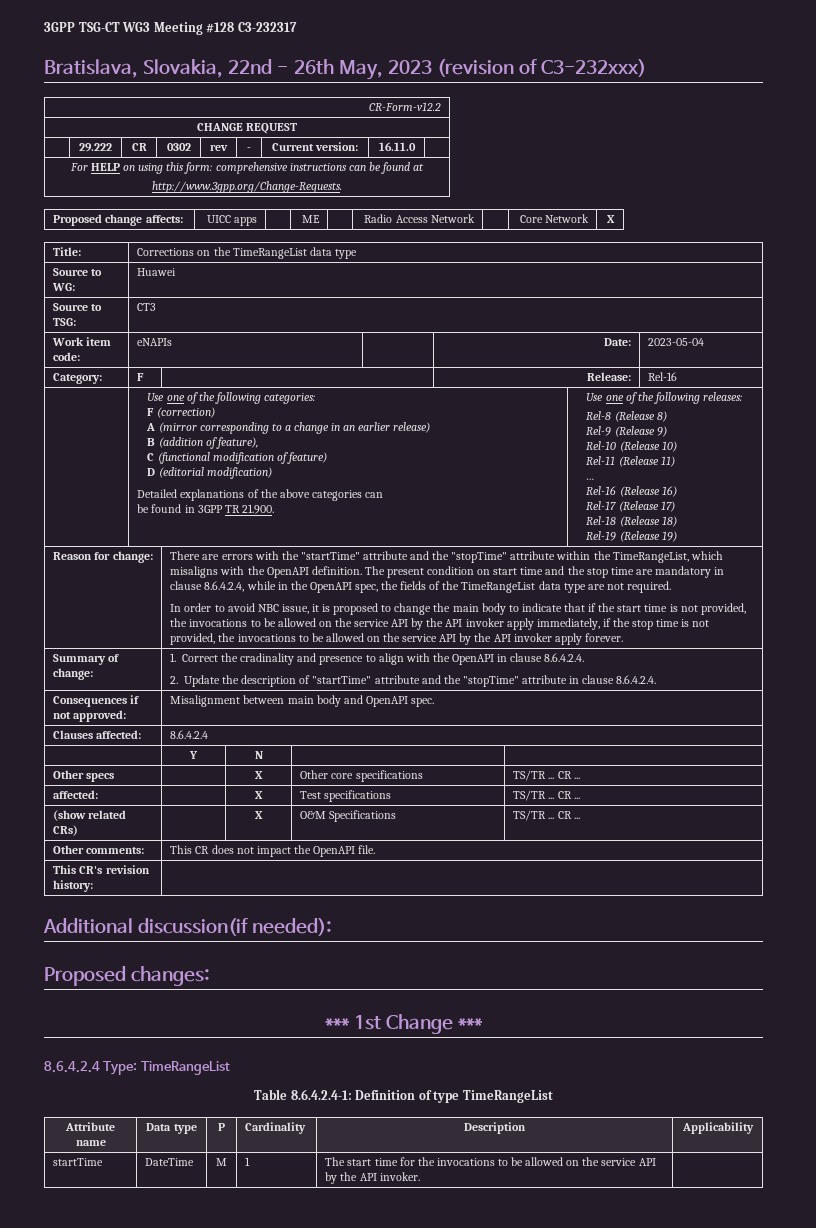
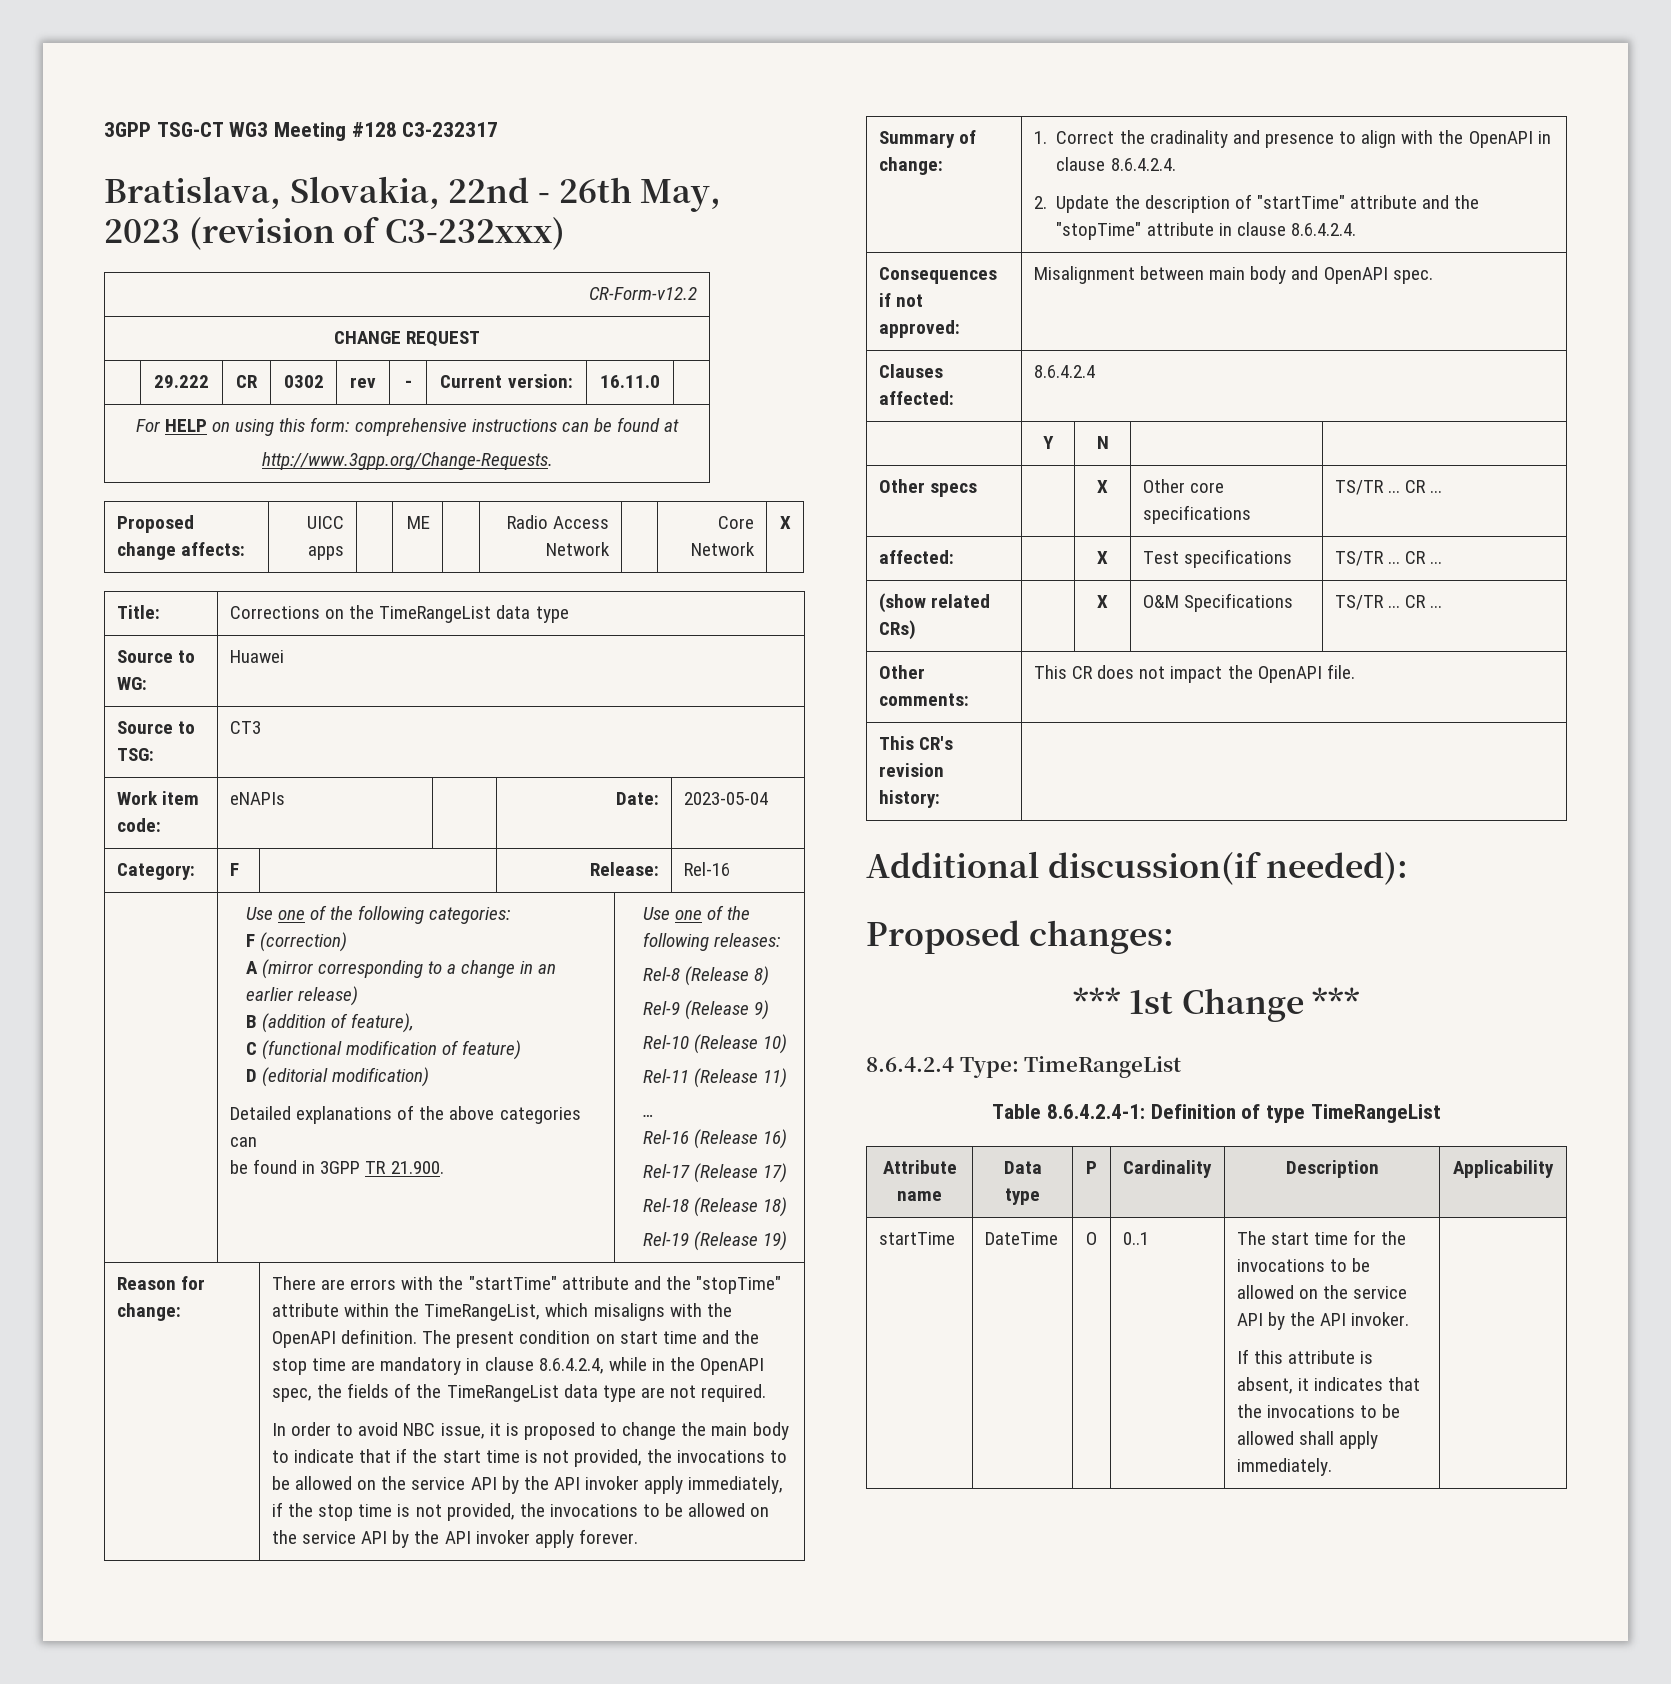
- startTime | DateTime | M | 1 | The start time for the invocations to be allowed on the service API by the API invoker. |
+ startTime | DateTime | O | 0..1 | The start time for the invocations to be allowed on the service API by the API invoker.
+ If this attribute is absent, it indicates that the invocations to be allowed shall apply immediately. |

